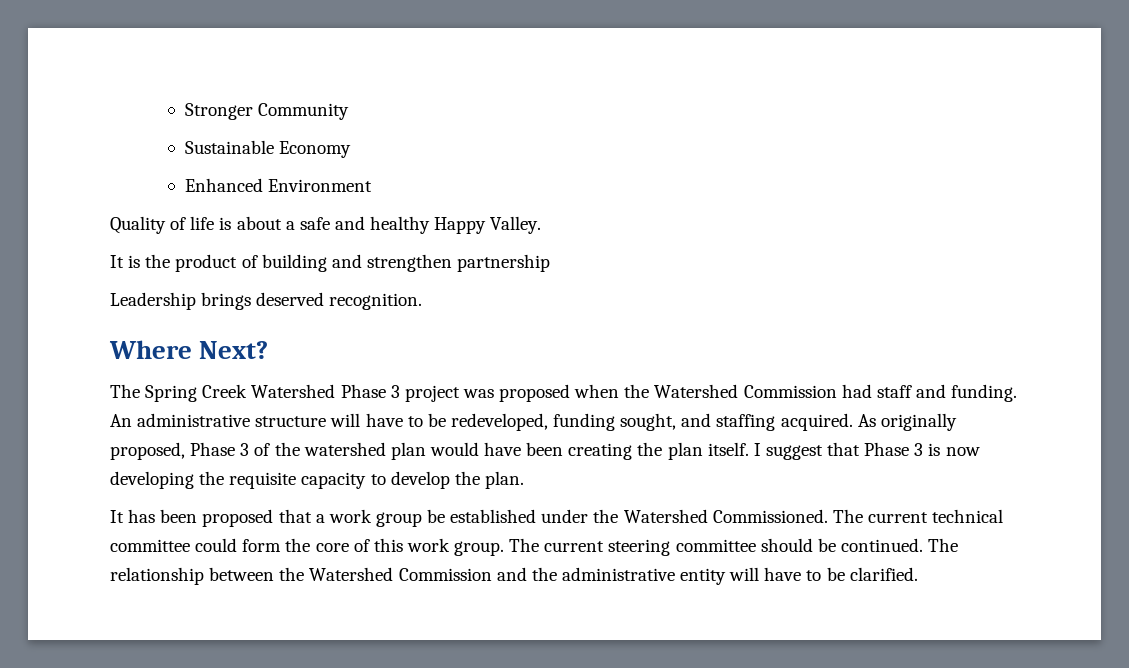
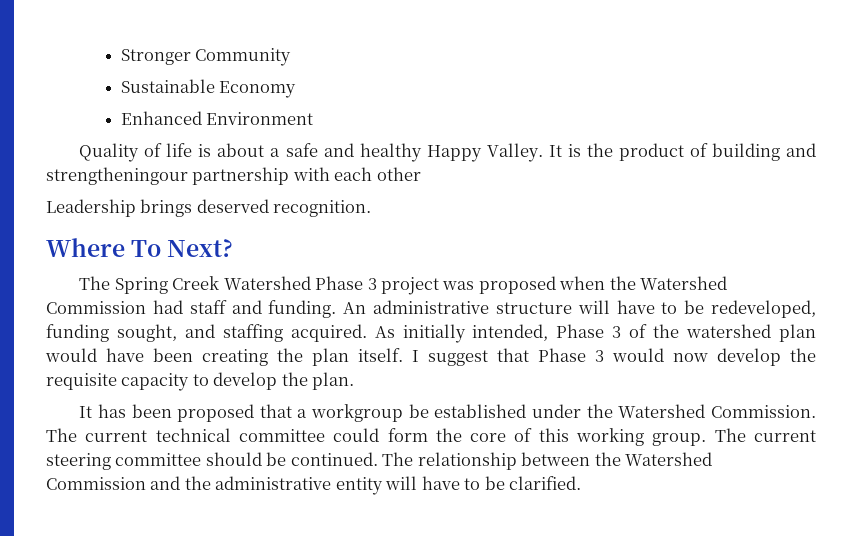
- Quality of life is about a safe and healthy Happy Valley.
- It is the product of building and strengthen partnership
+ Quality of life is about a safe and healthy Happy Valley. It is the product of building and strengtheningour partnership with each other
- Where Next?
+ Where To Next?
- As originally proposed, Phase 3 of the watershed plan would have been creating the plan itself.
+ As initially intended, Phase 3 of the watershed plan would have been creating the plan itself.
- I suggest that Phase 3 is now developing the requisite capacity to develop the plan.
+ I suggest that Phase 3 would now develop the requisite capacity to develop the plan.
- It has been proposed that a work group be established under the Watershed Commissioned.
+ It has been proposed that a workgroup be established under the Watershed Commission.
- The current technical committee could form the core of this work group.
+ The current technical committee could form the core of this working group.

